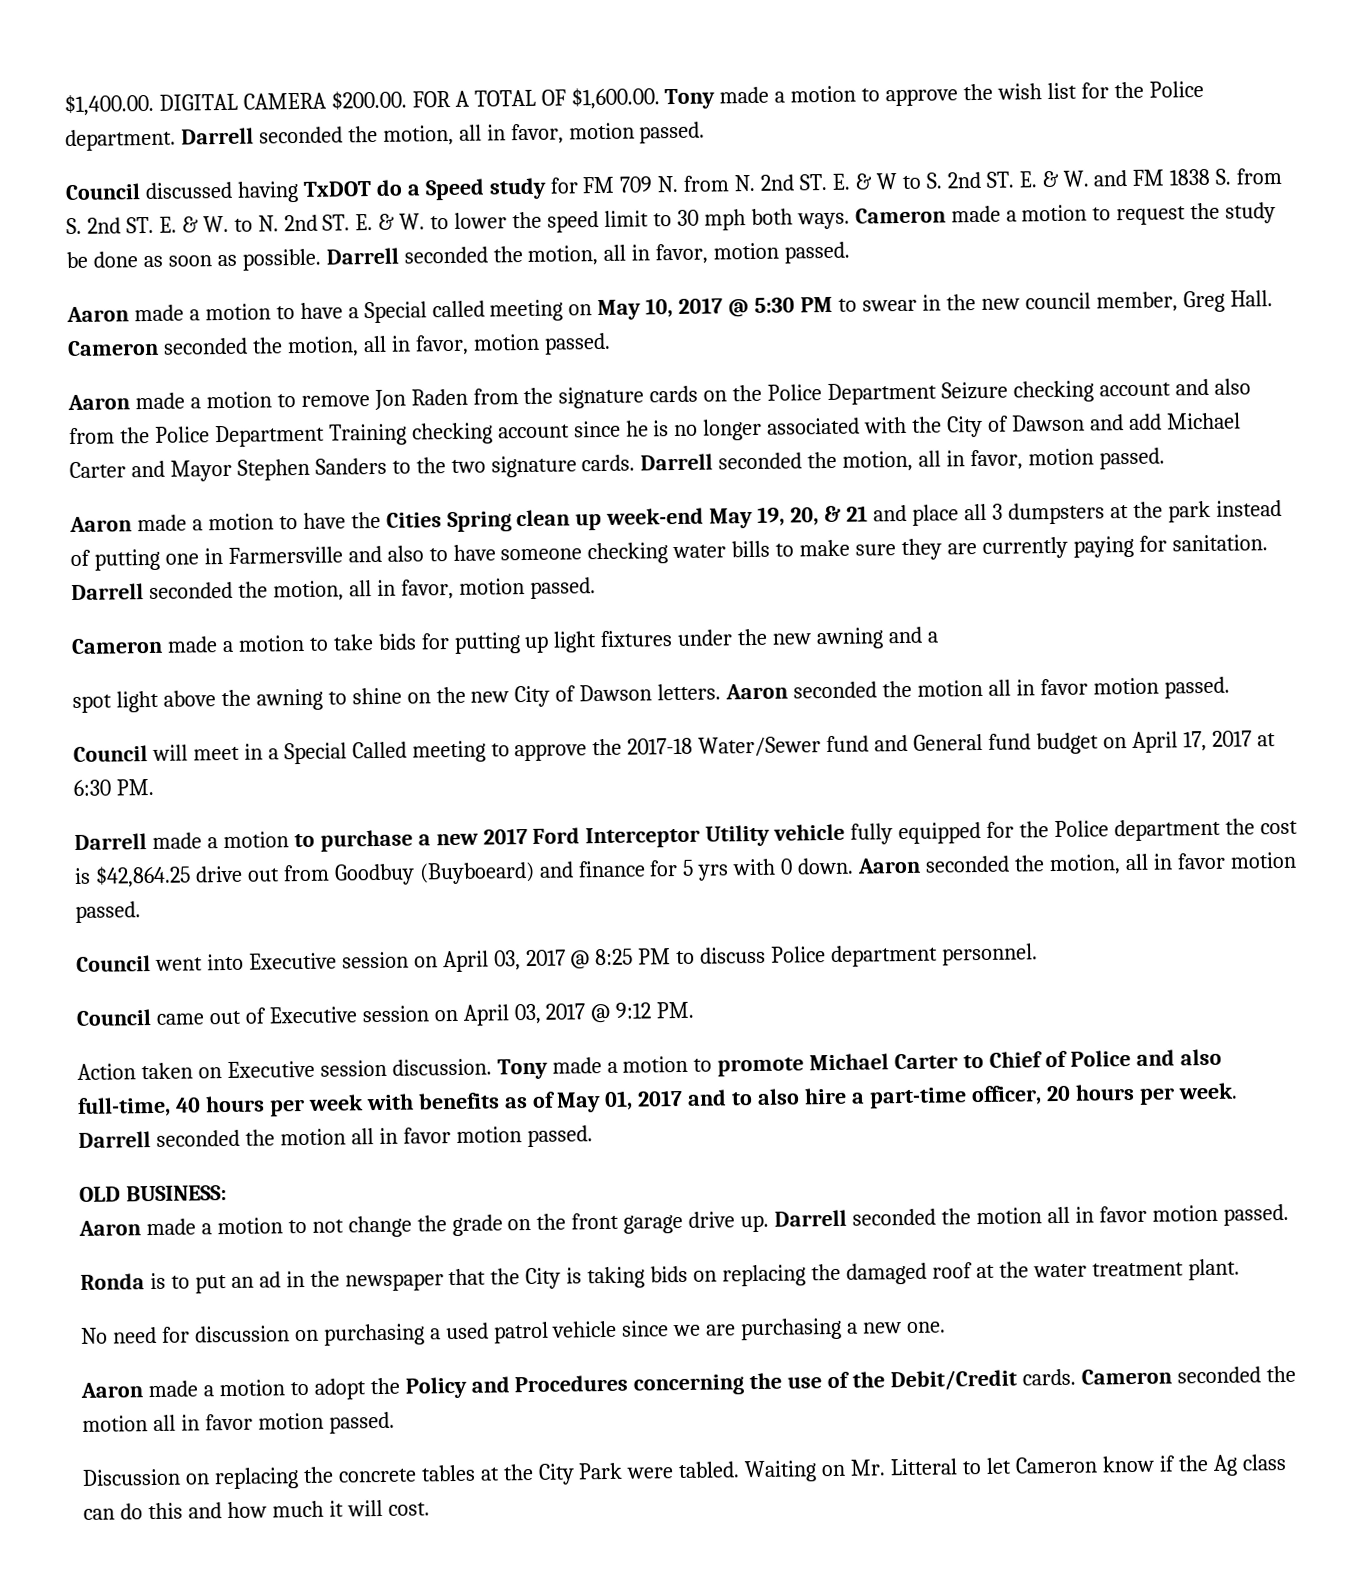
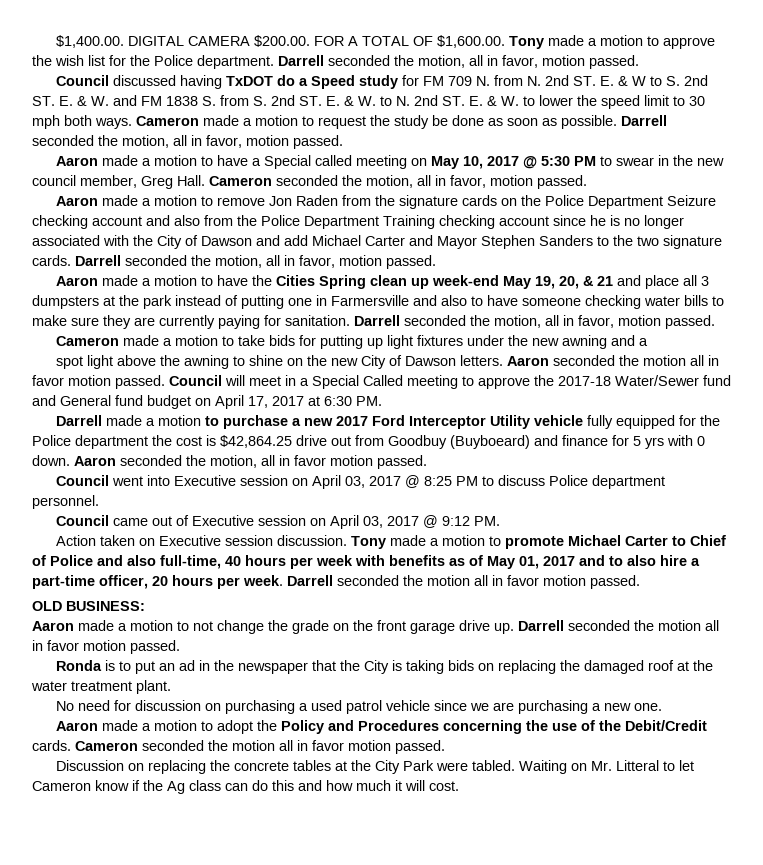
- Aaron seconded the motion all in favor motion passed.
- Council will meet in a Special Called meeting to approve the 2017-18 Water/Sewer fund and General fund budget on April 17, 2017 at 6:30 PM.
+ Aaron seconded the motion all in favor motion passed. Council will meet in a Special Called meeting to approve the 2017-18 Water/Sewer fund and General fund budget on April 17, 2017 at 6:30 PM.

